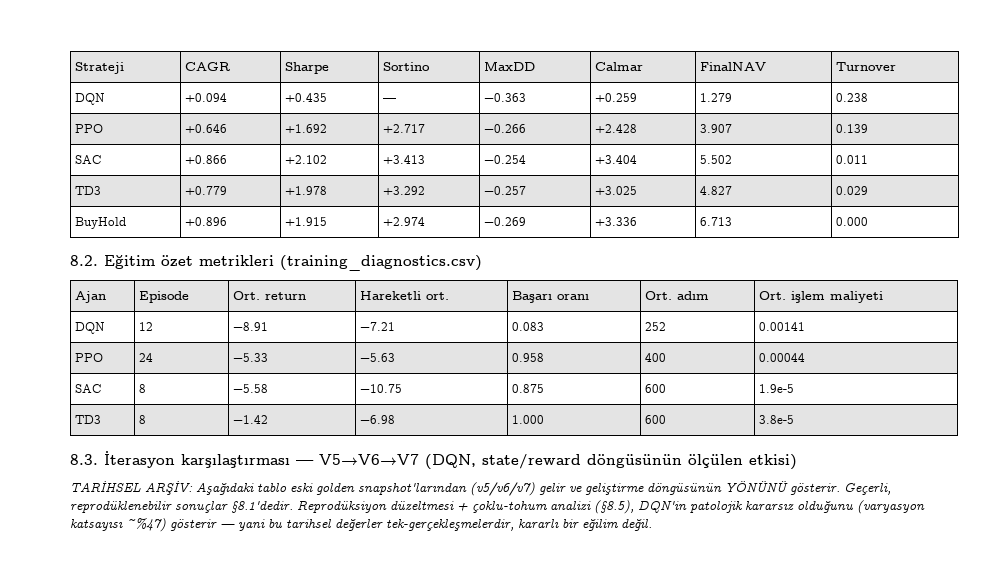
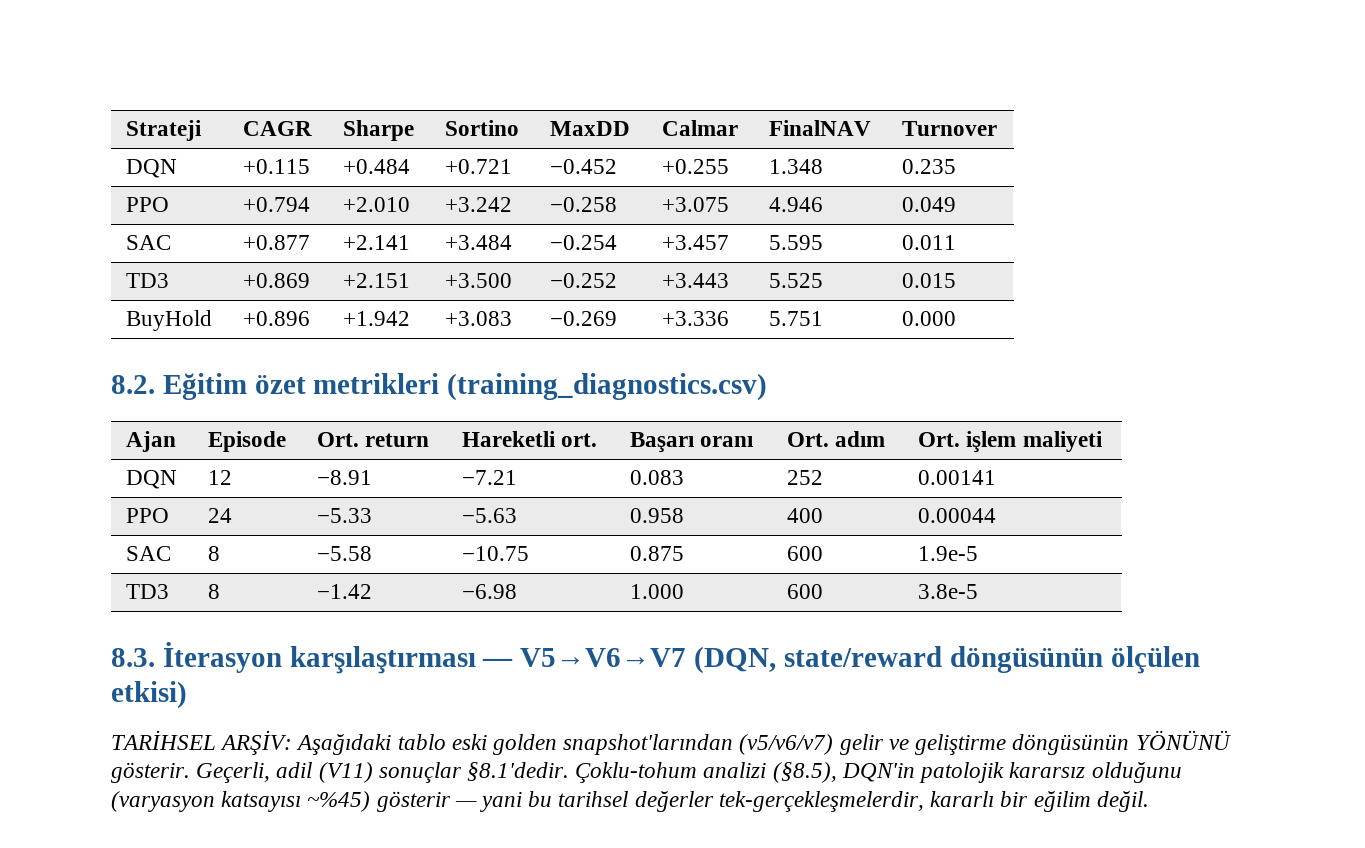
- DQN | +0.094 | +0.435 | — | −0.363 | +0.259 | 1.279 | 0.238
- PPO | +0.646 | +1.692 | +2.717 | −0.266 | +2.428 | 3.907 | 0.139
- SAC | +0.866 | +2.102 | +3.413 | −0.254 | +3.404 | 5.502 | 0.011
+ DQN | +0.115 | +0.484 | +0.721 | −0.452 | +0.255 | 1.348 | 0.235
+ PPO | +0.794 | +2.010 | +3.242 | −0.258 | +3.075 | 4.946 | 0.049
+ SAC | +0.877 | +2.141 | +3.484 | −0.254 | +3.457 | 5.595 | 0.011
- TD3 | +0.779 | +1.978 | +3.292 | −0.257 | +3.025 | 4.827 | 0.029
+ TD3 | +0.869 | +2.151 | +3.500 | −0.252 | +3.443 | 5.525 | 0.015
- BuyHold | +0.896 | +1.915 | +2.974 | −0.269 | +3.336 | 6.713 | 0.000
+ BuyHold | +0.896 | +1.942 | +3.083 | −0.269 | +3.336 | 5.751 | 0.000
- Geçerli, reprodüklenebilir sonuçlar §8.1'dedir. Reprodüksiyon düzeltmesi + çoklu-tohum analizi (§8.5), DQN'in patolojik kararsız olduğunu (varyasyon katsayısı ~%47) gösterir — yani bu tarihsel değerler tek-gerçekleşmelerdir, kararlı bir eğilim değil.
+ Geçerli, adil (V11) sonuçlar §8.1'dedir. Çoklu-tohum analizi (§8.5), DQN'in patolojik kararsız olduğunu (varyasyon katsayısı ~%45) gösterir — yani bu tarihsel değerler tek-gerçekleşmelerdir, kararlı bir eğilim değil.

